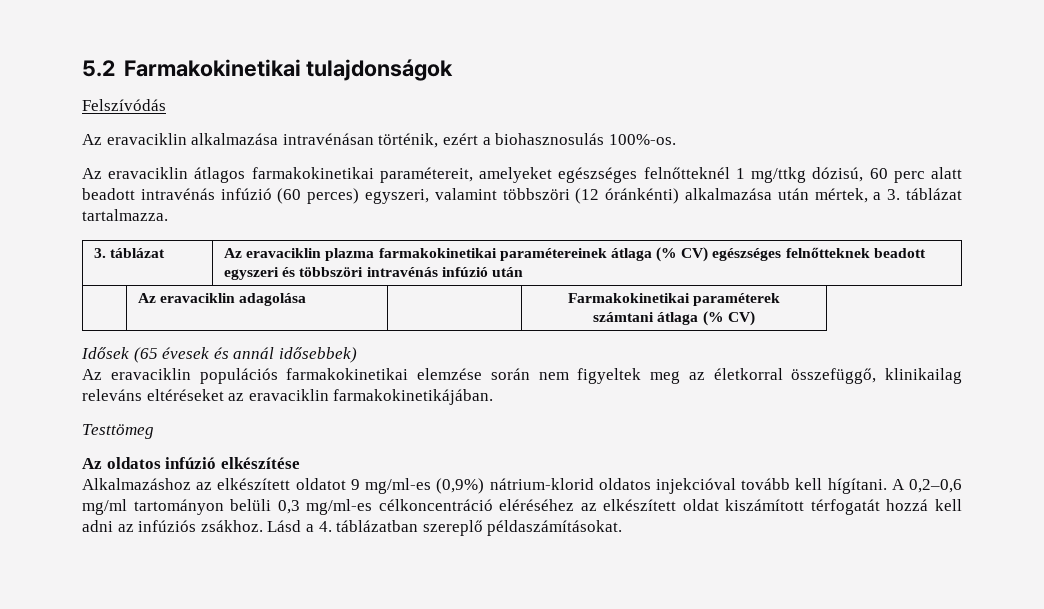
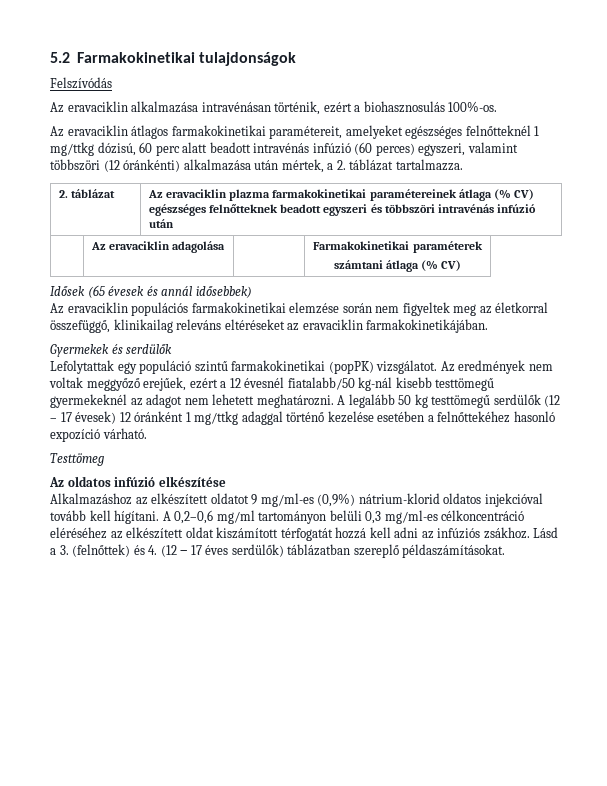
- Az eravaciklin átlagos farmakokinetikai paramétereit, amelyeket egészséges felnőtteknél 1 mg/ttkg dózisú, 60 perc alatt beadott intravénás infúzió (60 perces) egyszeri, valamint többszöri (12 óránkénti) alkalmazása után mértek, a 3. táblázat tartalmazza.
+ Az eravaciklin átlagos farmakokinetikai paramétereit, amelyeket egészséges felnőtteknél 1 mg/ttkg dózisú, 60 perc alatt beadott intravénás infúzió (60 perces) egyszeri, valamint többszöri (12 óránkénti) alkalmazása után mértek, a 2. táblázat tartalmazza.
- 3. táblázat | Az eravaciklin plazma farmakokinetikai paramétereinek átlaga (% CV) egészséges felnőtteknek beadott egyszeri és többszöri intravénás infúzió után
+ 2. táblázat | Az eravaciklin plazma farmakokinetikai paramétereinek átlaga (% CV) egészséges felnőtteknek beadott egyszeri és többszöri intravénás infúzió után
+ Gyermekek és serdülők
+ Lefolytattak egy populáció szintű farmakokinetikai (popPK) vizsgálatot. Az eredmények nem voltak meggyőző erejűek, ezért a 12 évesnél fiatalabb/50 kg-nál kisebb testtömegű gyermekeknél az adagot nem lehetett meghatározni. A legalább 50 kg testtömegű serdülők (12 – 17 évesek) 12 óránként 1 mg/ttkg adaggal történő kezelése esetében a felnőttekéhez hasonló expozíció várható.
- Lásd a 4. táblázatban szereplő példaszámításokat.
+ Lásd a 3. (felnőttek) és 4. (12 ‒ 17 éves serdülők) táblázatban szereplő példaszámításokat.

